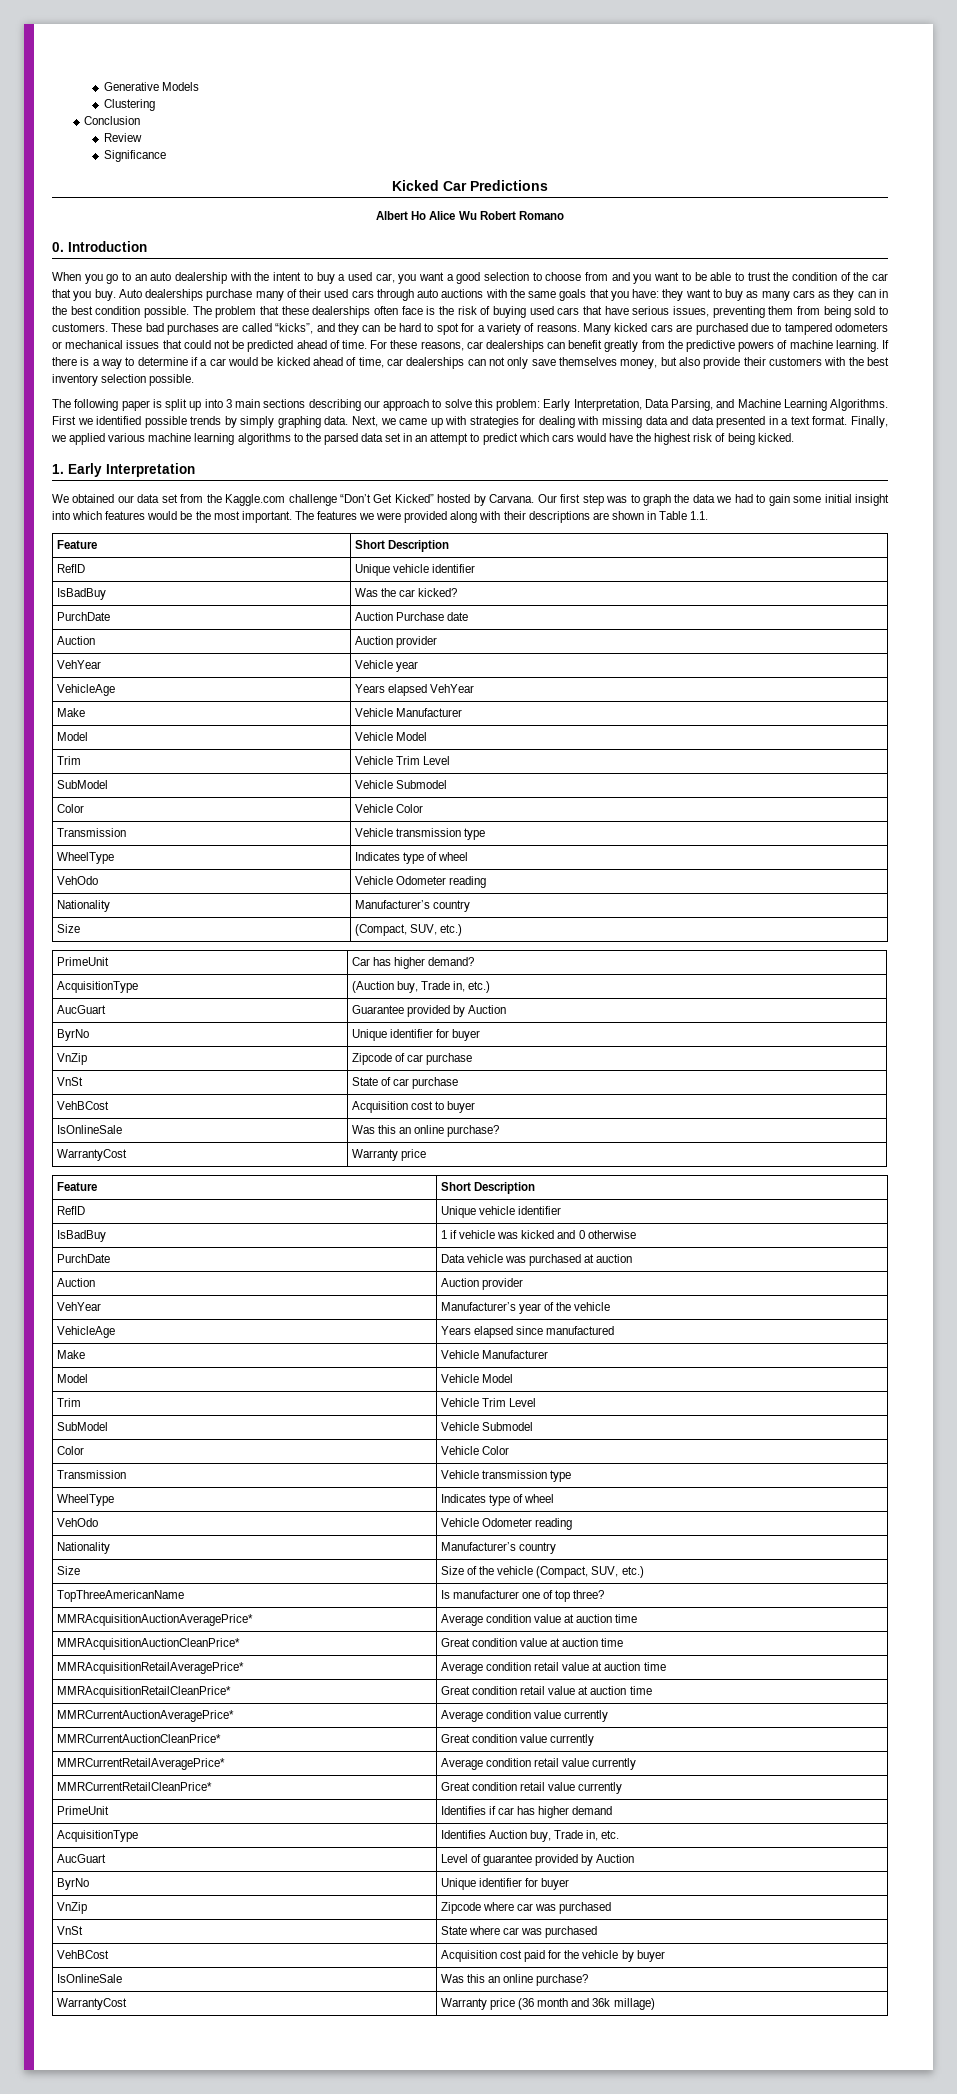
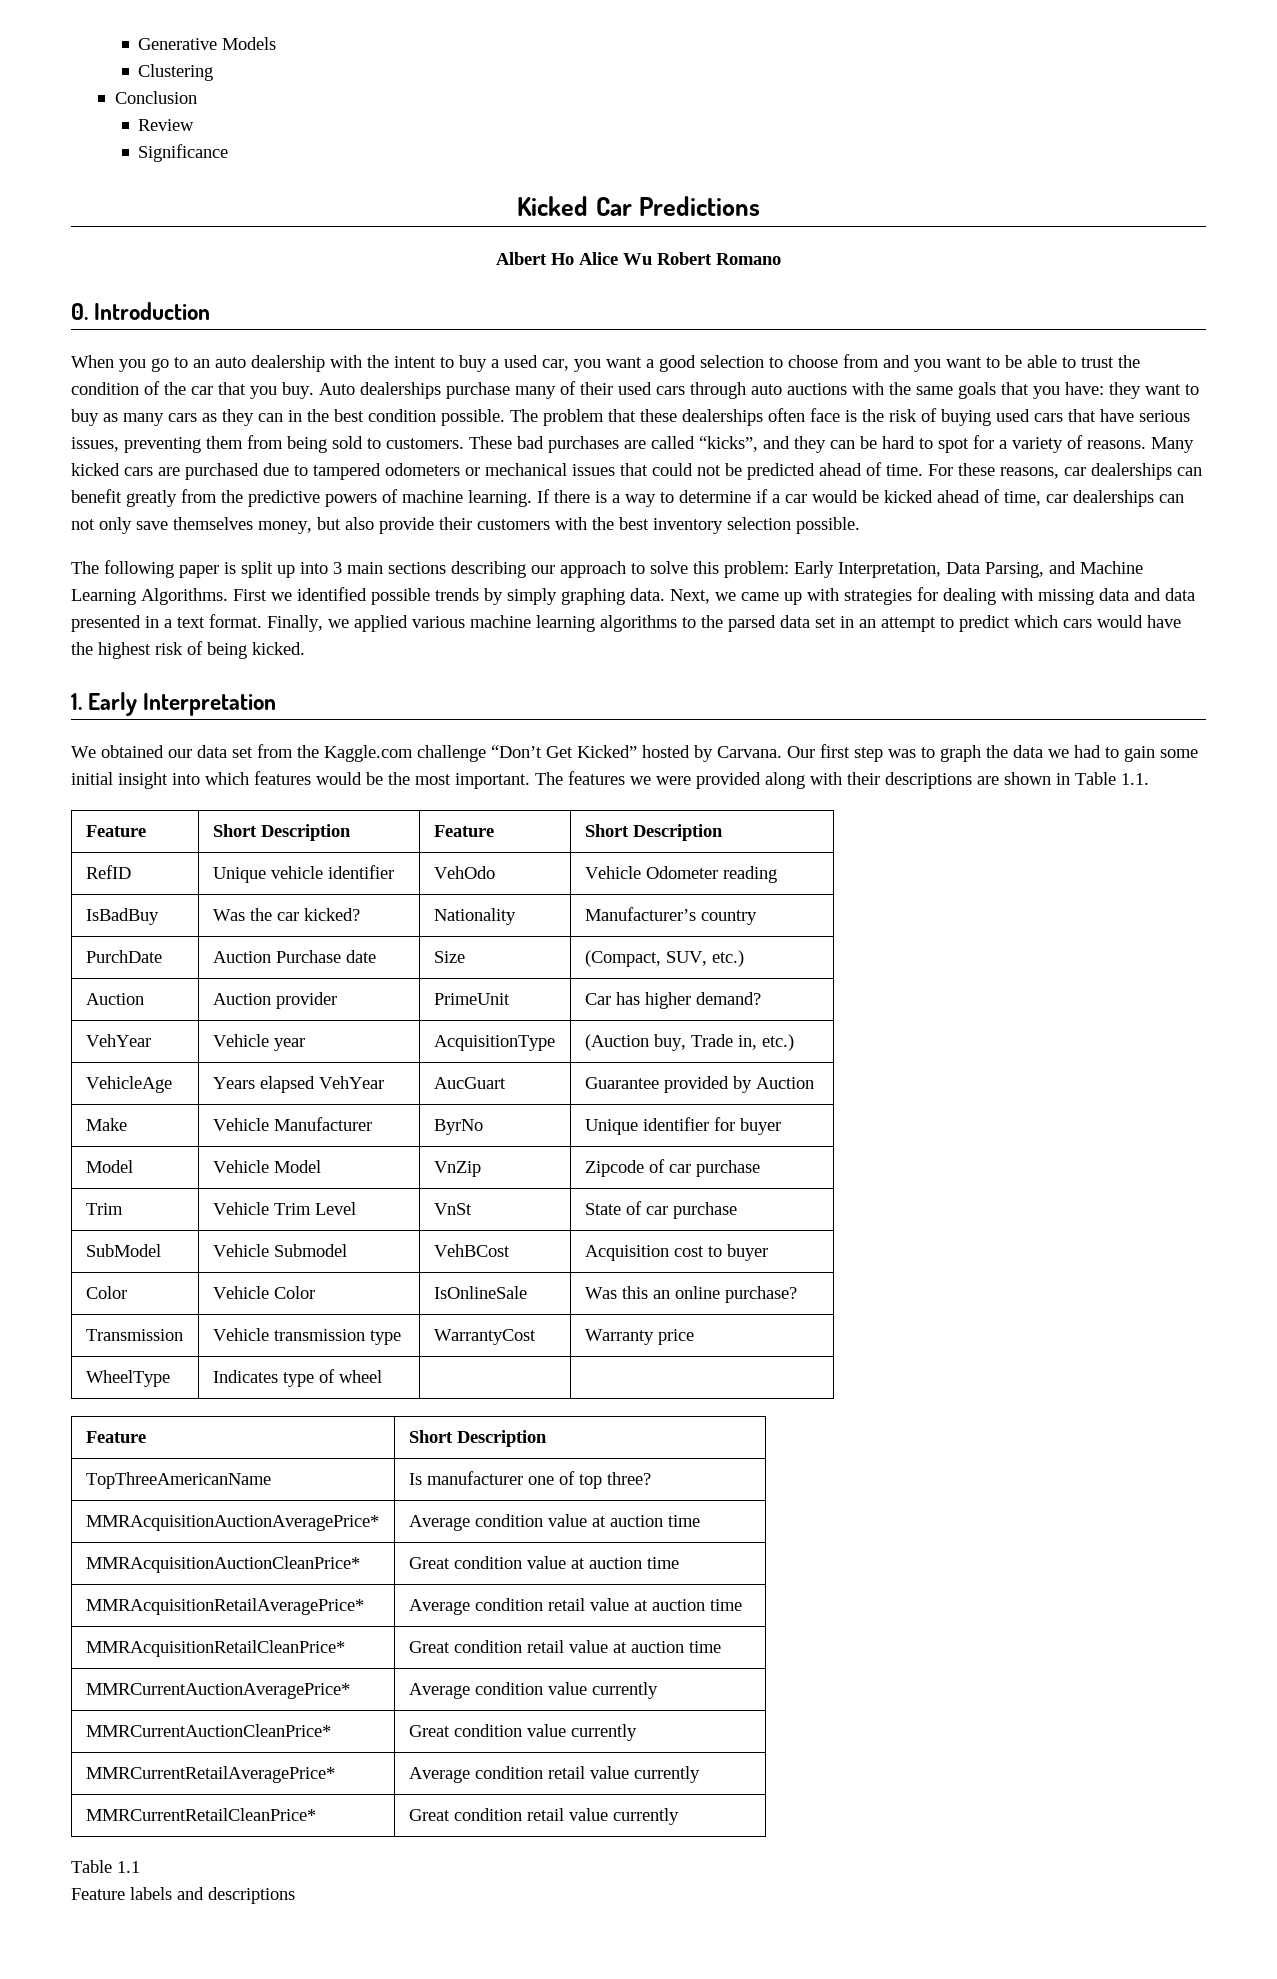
  The features we were provided along with their descriptions are shown in Table 1.1.
+ Feature | Short Description | Feature | Short Description
+ RefID | Unique vehicle identifier | VehOdo | Vehicle Odometer reading
+ IsBadBuy | Was the car kicked? | Nationality | Manufacturer’s country
+ PurchDate | Auction Purchase date | Size | (Compact, SUV, etc.)
+ Auction | Auction provider | PrimeUnit | Car has higher demand?
+ VehYear | Vehicle year | AcquisitionType | (Auction buy, Trade in, etc.)
+ VehicleAge | Years elapsed VehYear | AucGuart | Guarantee provided by Auction
+ Make | Vehicle Manufacturer | ByrNo | Unique identifier for buyer
+ Model | Vehicle Model | VnZip | Zipcode of car purchase
+ Trim | Vehicle Trim Level | VnSt | State of car purchase
+ SubModel | Vehicle Submodel | VehBCost | Acquisition cost to buyer
+ Color | Vehicle Color | IsOnlineSale | Was this an online purchase?
+ Transmission | Vehicle transmission type | WarrantyCost | Warranty price
+ WheelType | Indicates type of wheel | |
  Feature | Short Description
- RefID | Unique vehicle identifier
- IsBadBuy | Was the car kicked?
- PurchDate | Auction Purchase date
- Auction | Auction provider
- VehYear | Vehicle year
- VehicleAge | Years elapsed VehYear
- Make | Vehicle Manufacturer
- Model | Vehicle Model
- Trim | Vehicle Trim Level
- SubModel | Vehicle Submodel
- Color | Vehicle Color
- Transmission | Vehicle transmission type
- WheelType | Indicates type of wheel
- VehOdo | Vehicle Odometer reading
- Nationality | Manufacturer’s country
- Size | (Compact, SUV, etc.)
- PrimeUnit | Car has higher demand?
- AcquisitionType | (Auction buy, Trade in, etc.)
- AucGuart | Guarantee provided by Auction
- ByrNo | Unique identifier for buyer
- VnZip | Zipcode of car purchase
- VnSt | State of car purchase
- VehBCost | Acquisition cost to buyer
- IsOnlineSale | Was this an online purchase?
- WarrantyCost | Warranty price
- Feature | Short Description
- RefID | Unique vehicle identifier
- IsBadBuy | 1 if vehicle was kicked and 0 otherwise
- PurchDate | Data vehicle was purchased at auction
- Auction | Auction provider
- VehYear | Manufacturer’s year of the vehicle
- VehicleAge | Years elapsed since manufactured
- Make | Vehicle Manufacturer
- Model | Vehicle Model
- Trim | Vehicle Trim Level
- SubModel | Vehicle Submodel
- Color | Vehicle Color
- Transmission | Vehicle transmission type
- WheelType | Indicates type of wheel
- VehOdo | Vehicle Odometer reading
- Nationality | Manufacturer’s country
- Size | Size of the vehicle (Compact, SUV, etc.)
- PrimeUnit | Identifies if car has higher demand
- AcquisitionType | Identifies Auction buy, Trade in, etc.
- AucGuart | Level of guarantee provided by Auction
- ByrNo | Unique identifier for buyer
- VnZip | Zipcode where car was purchased
- VnSt | State where car was purchased
- VehBCost | Acquisition cost paid for the vehicle by buyer
- IsOnlineSale | Was this an online purchase?
- WarrantyCost | Warranty price (36 month and 36k millage)
+ Table 1.1
+ Feature labels and descriptions

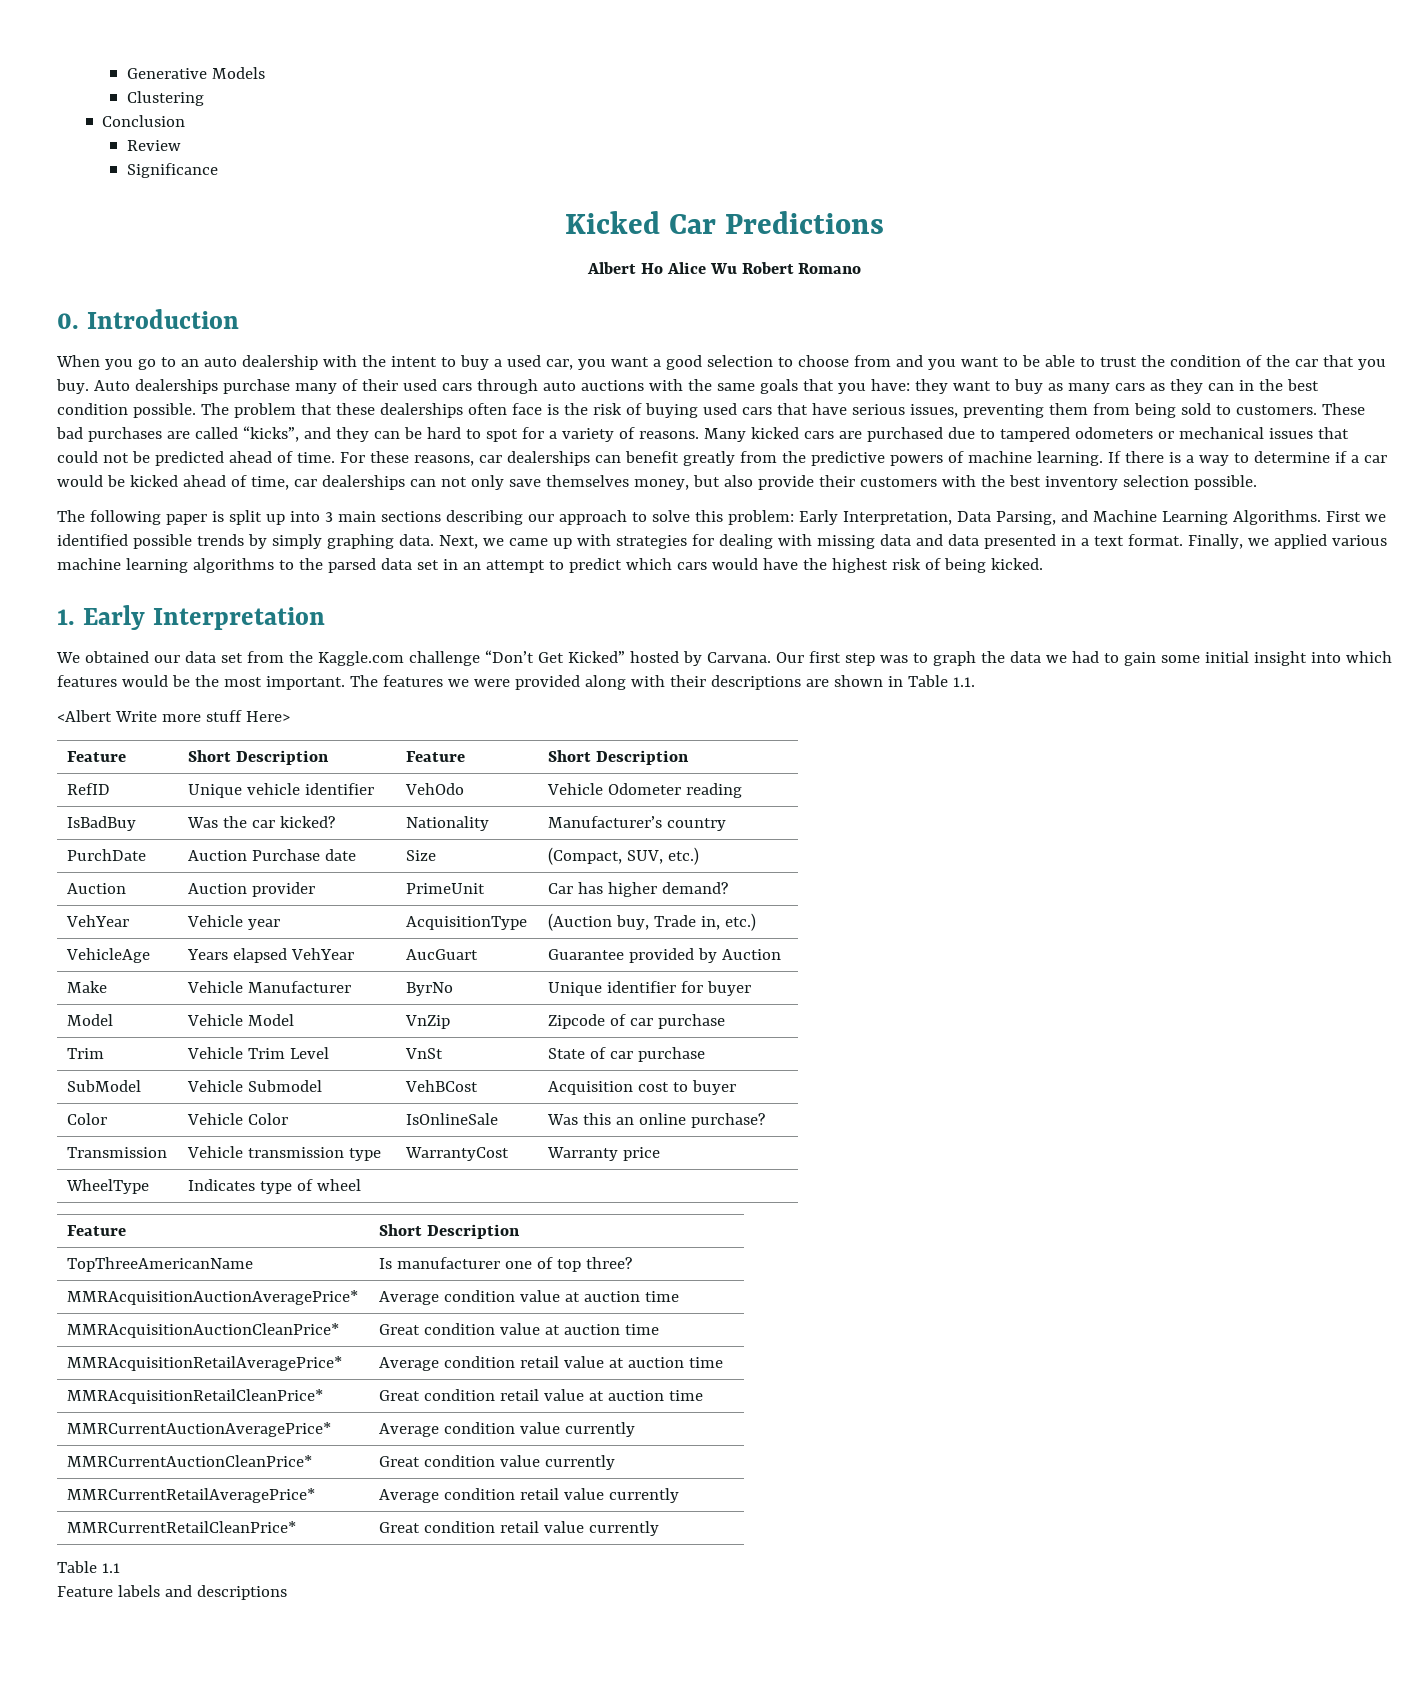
+ <Albert Write more stuff Here>

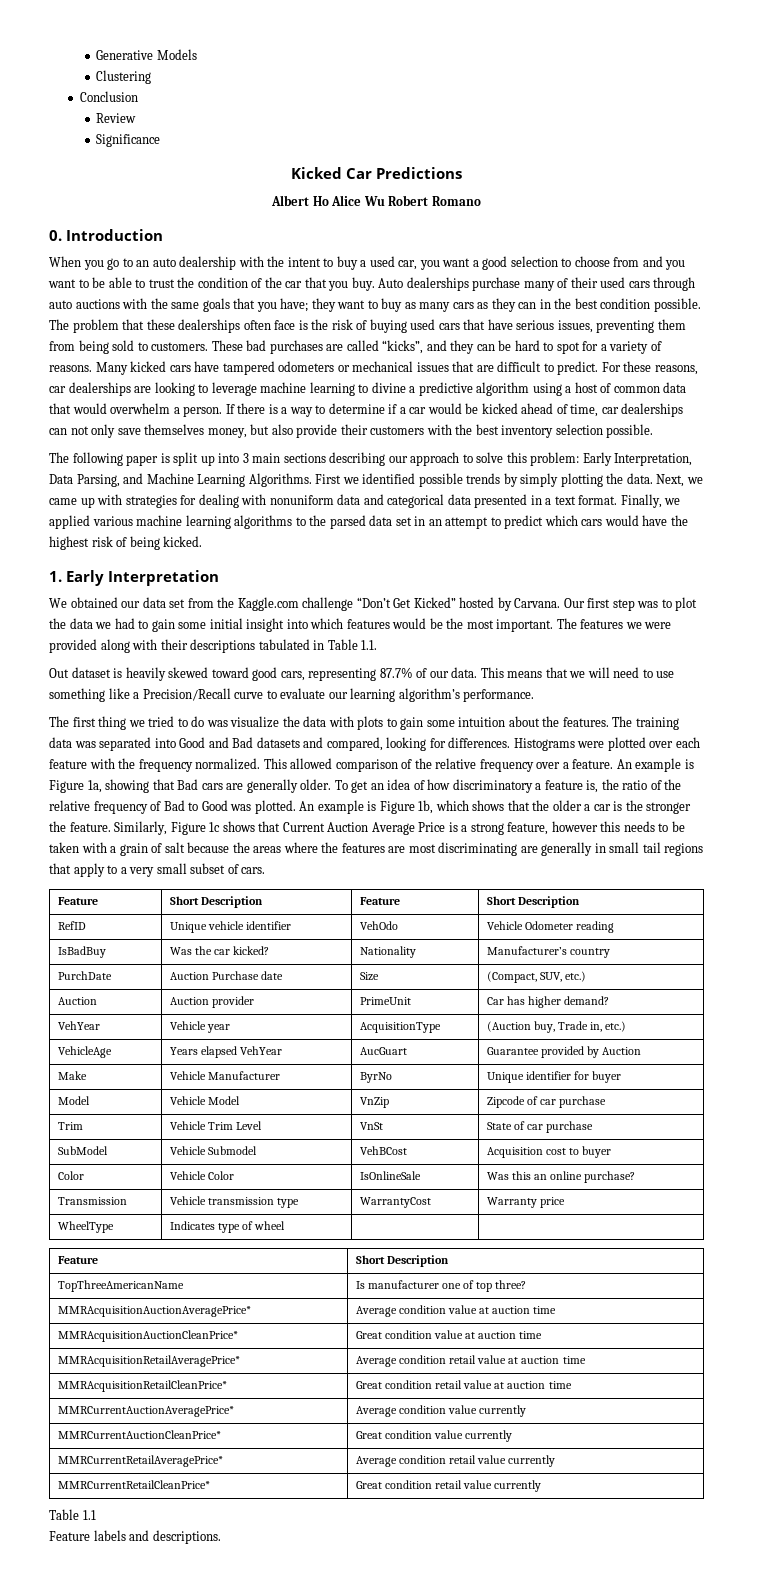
- Auto dealerships purchase many of their used cars through auto auctions with the same goals that you have: they want to buy as many cars as they can in the best condition possible.
+ Auto dealerships purchase many of their used cars through auto auctions with the same goals that you have; they want to buy as many cars as they can in the best condition possible.
- Many kicked cars are purchased due to tampered odometers or mechanical issues that could not be predicted ahead of time.
+ Many kicked cars have tampered odometers or mechanical issues that are difficult to predict.
- For these reasons, car dealerships can benefit greatly from the predictive powers of machine learning.
+ For these reasons, car dealerships are looking to leverage machine learning to divine a predictive algorithm using a host of common data that would overwhelm a person.
- First we identified possible trends by simply graphing data.
+ First we identified possible trends by simply plotting the data.
- Next, we came up with strategies for dealing with missing data and data presented in a text format.
+ Next, we came up with strategies for dealing with nonuniform data and categorical data presented in a text format.
- Our first step was to graph the data we had to gain some initial insight into which features would be the most important.
+ Our first step was to plot the data we had to gain some initial insight into which features would be the most important.
- The features we were provided along with their descriptions are shown in Table 1.1.
+ The features we were provided along with their descriptions tabulated in Table 1.1.
- <Albert Write more stuff Here>
+ Out dataset is heavily skewed toward good cars, representing 87.7% of our data. This means that we will need to use something like a Precision/Recall curve to evaluate our learning algorithm’s performance.
+ The first thing we tried to do was visualize the data with plots to gain some intuition about the features. The training data was separated into Good and Bad datasets and compared, looking for differences. Histograms were plotted over each feature with the frequency normalized. This allowed comparison of the relative frequency over a feature. An example is Figure 1a, showing that Bad cars are generally older. To get an idea of how discriminatory a feature is, the ratio of the relative frequency of Bad to Good was plotted. An example is Figure 1b, which shows that the older a car is the stronger the feature. Similarly, Figure 1c shows that Current Auction Average Price is a strong feature, however this needs to be taken with a grain of salt because the areas where the features are most discriminating are generally in small tail regions that apply to a very small subset of cars.
- Feature labels and descriptions
+ Feature labels and descriptions.

